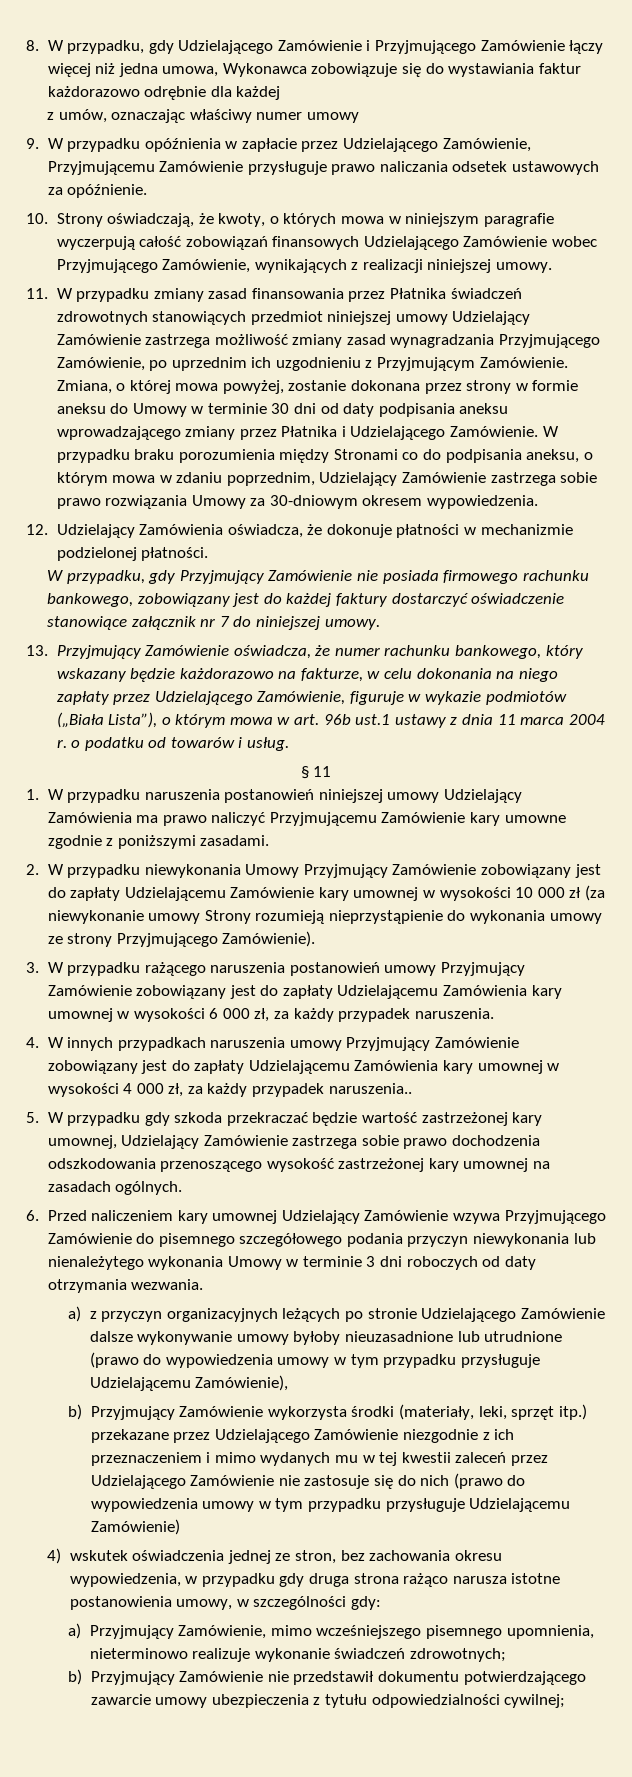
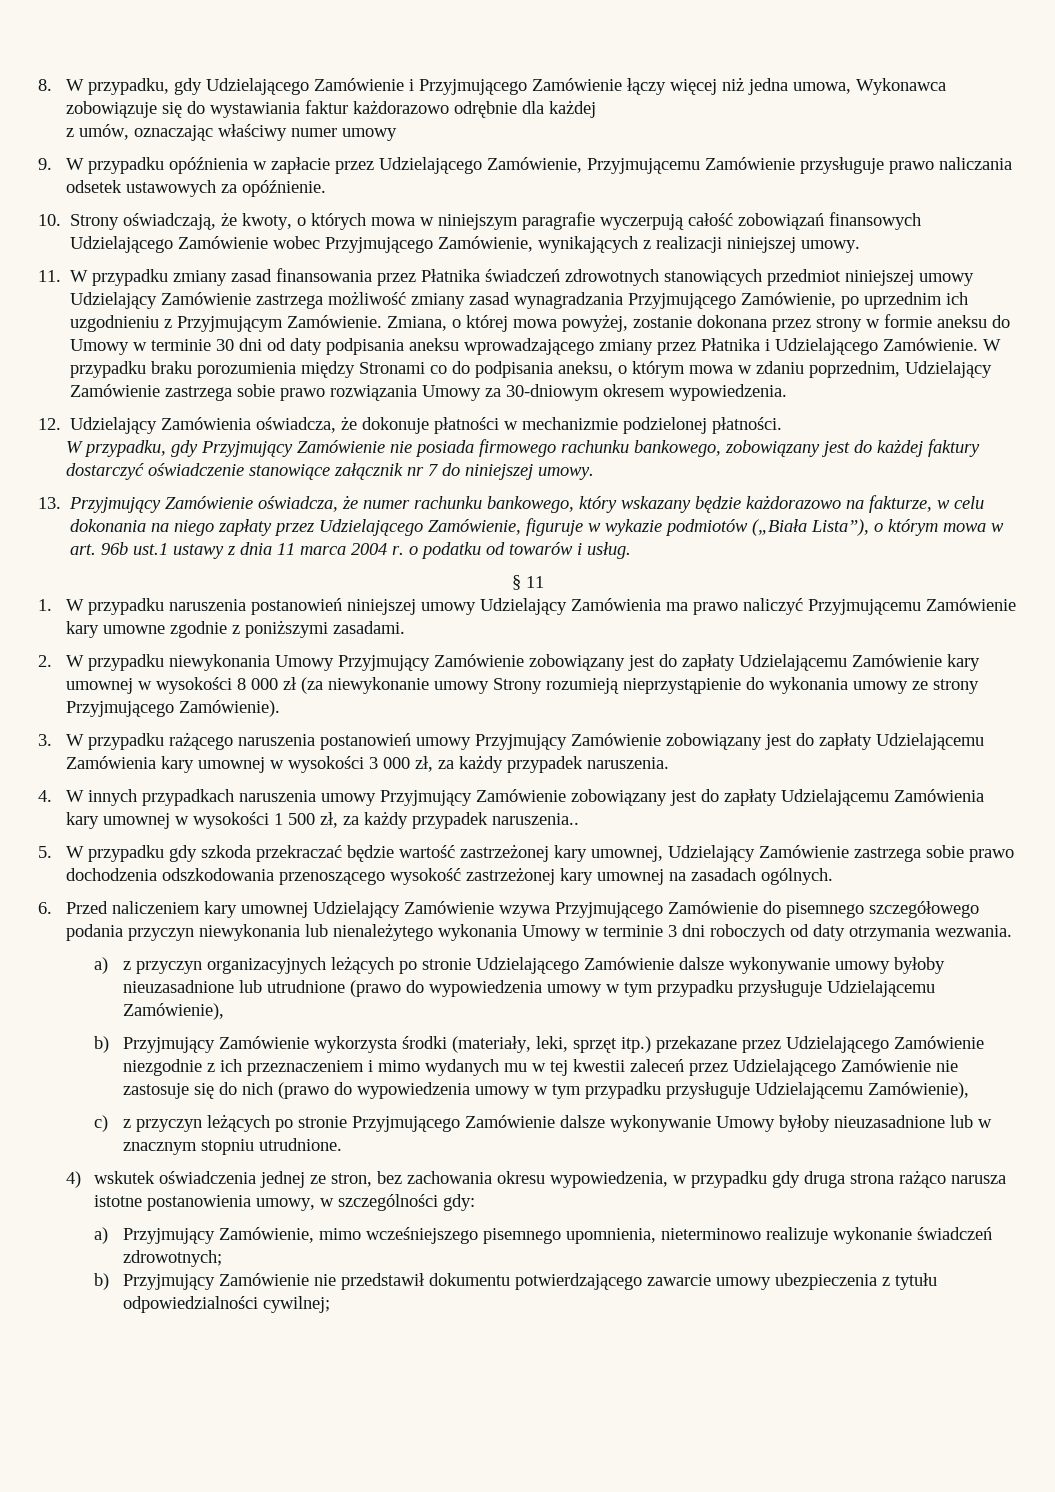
- 2. W przypadku niewykonania Umowy Przyjmujący Zamówienie zobowiązany jest do zapłaty Udzielającemu Zamówienie kary umownej w wysokości 10 000 zł (za niewykonanie umowy Strony rozumieją nieprzystąpienie do wykonania umowy ze strony Przyjmującego Zamówienie).
+ 2. W przypadku niewykonania Umowy Przyjmujący Zamówienie zobowiązany jest do zapłaty Udzielającemu Zamówienie kary umownej w wysokości 8 000 zł (za niewykonanie umowy Strony rozumieją nieprzystąpienie do wykonania umowy ze strony Przyjmującego Zamówienie).
- 3. W przypadku rażącego naruszenia postanowień umowy Przyjmujący Zamówienie zobowiązany jest do zapłaty Udzielającemu Zamówienia kary umownej w wysokości 6 000 zł, za każdy przypadek naruszenia.
+ 3. W przypadku rażącego naruszenia postanowień umowy Przyjmujący Zamówienie zobowiązany jest do zapłaty Udzielającemu Zamówienia kary umownej w wysokości 3 000 zł, za każdy przypadek naruszenia.
- 4. W innych przypadkach naruszenia umowy Przyjmujący Zamówienie zobowiązany jest do zapłaty Udzielającemu Zamówienia kary umownej w wysokości 4 000 zł, za każdy przypadek naruszenia..
+ 4. W innych przypadkach naruszenia umowy Przyjmujący Zamówienie zobowiązany jest do zapłaty Udzielającemu Zamówienia kary umownej w wysokości 1 500 zł, za każdy przypadek naruszenia..
- b) Przyjmujący Zamówienie wykorzysta środki (materiały, leki, sprzęt itp.) przekazane przez Udzielającego Zamówienie niezgodnie z ich przeznaczeniem i mimo wydanych mu w tej kwestii zaleceń przez Udzielającego Zamówienie nie zastosuje się do nich (prawo do wypowiedzenia umowy w tym przypadku przysługuje Udzielającemu Zamówienie)
+ b) Przyjmujący Zamówienie wykorzysta środki (materiały, leki, sprzęt itp.) przekazane przez Udzielającego Zamówienie niezgodnie z ich przeznaczeniem i mimo wydanych mu w tej kwestii zaleceń przez Udzielającego Zamówienie nie zastosuje się do nich (prawo do wypowiedzenia umowy w tym przypadku przysługuje Udzielającemu Zamówienie),
+ c) z przyczyn leżących po stronie Przyjmującego Zamówienie dalsze wykonywanie Umowy byłoby nieuzasadnione lub w znacznym stopniu utrudnione.

